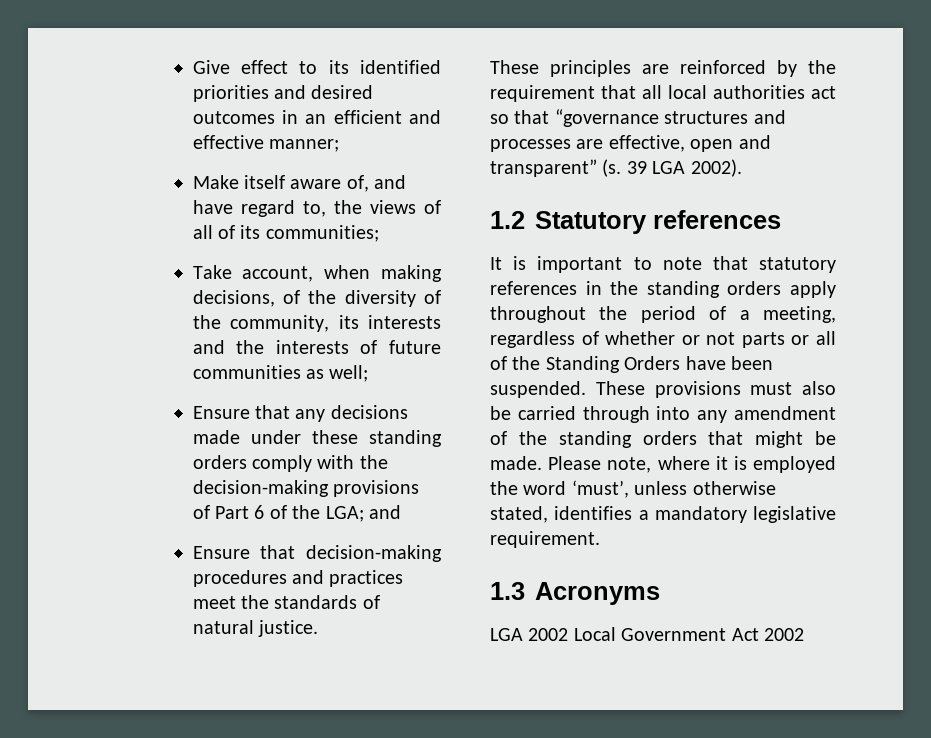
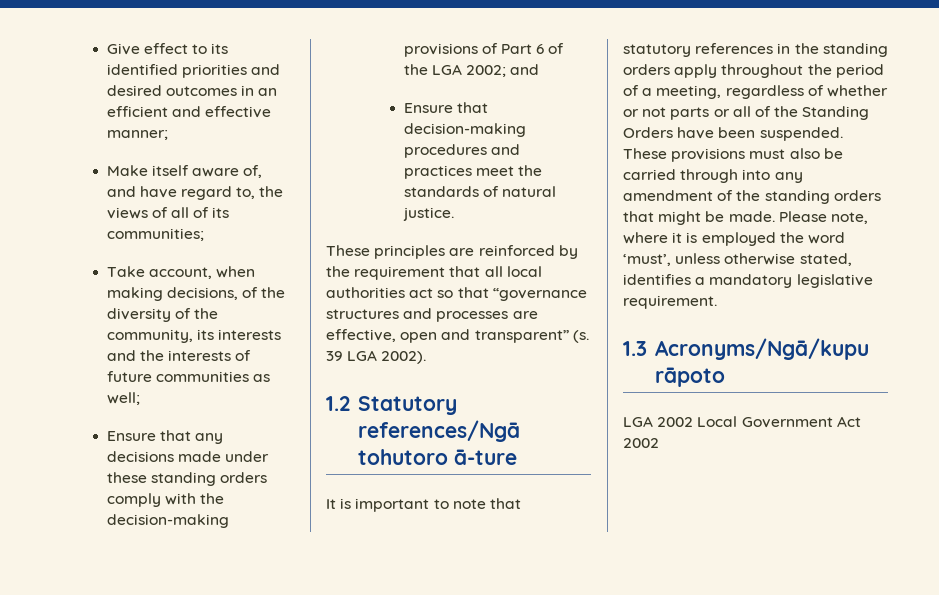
- Ensure that any decisions made under these standing orders comply with the decision-making provisions of Part 6 of the LGA; and
+ Ensure that any decisions made under these standing orders comply with the decision-making provisions of Part 6 of the LGA 2002; and
- 1.2 Statutory references
+ 1.2 Statutory references/Ngā tohutoro ā-ture
- 1.3 Acronyms
+ 1.3 Acronyms/Ngā/kupu rāpoto

